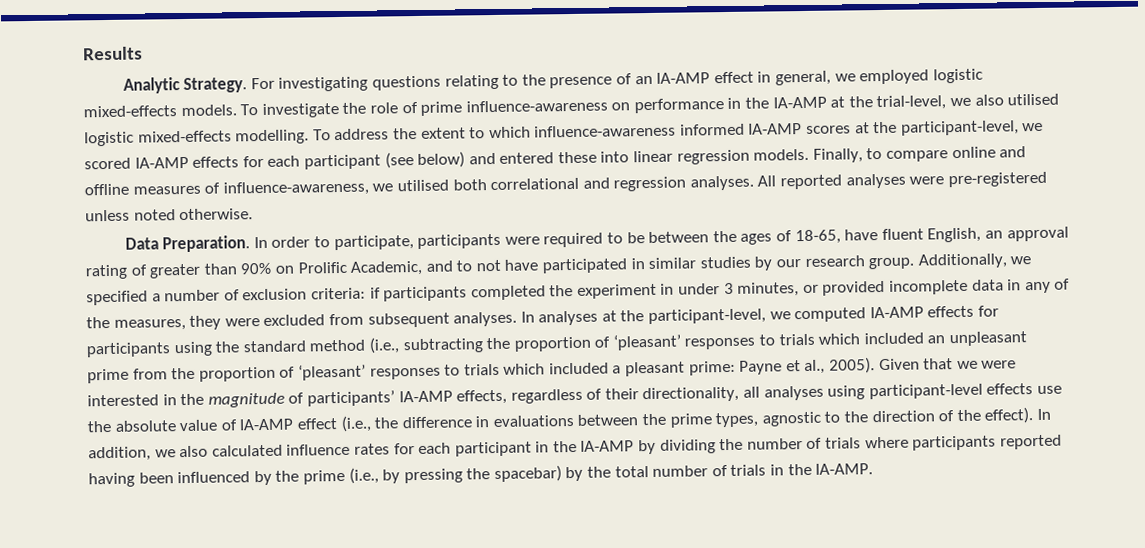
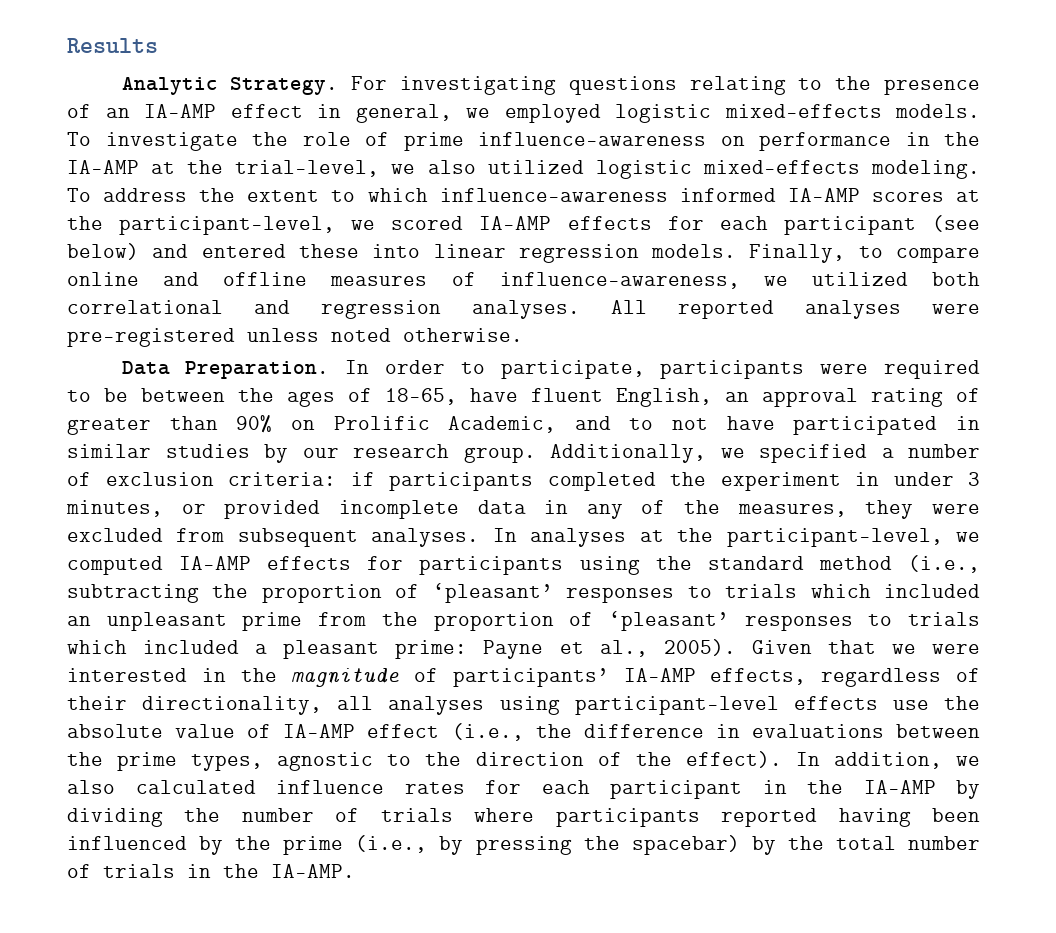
- To investigate the role of prime influence-awareness on performance in the IA-AMP at the trial-level, we also utilised logistic mixed-effects modelling.
+ To investigate the role of prime influence-awareness on performance in the IA-AMP at the trial-level, we also utilized logistic mixed-effects modeling.
- Finally, to compare online and offline measures of influence-awareness, we utilised both correlational and regression analyses.
+ Finally, to compare online and offline measures of influence-awareness, we utilized both correlational and regression analyses.

